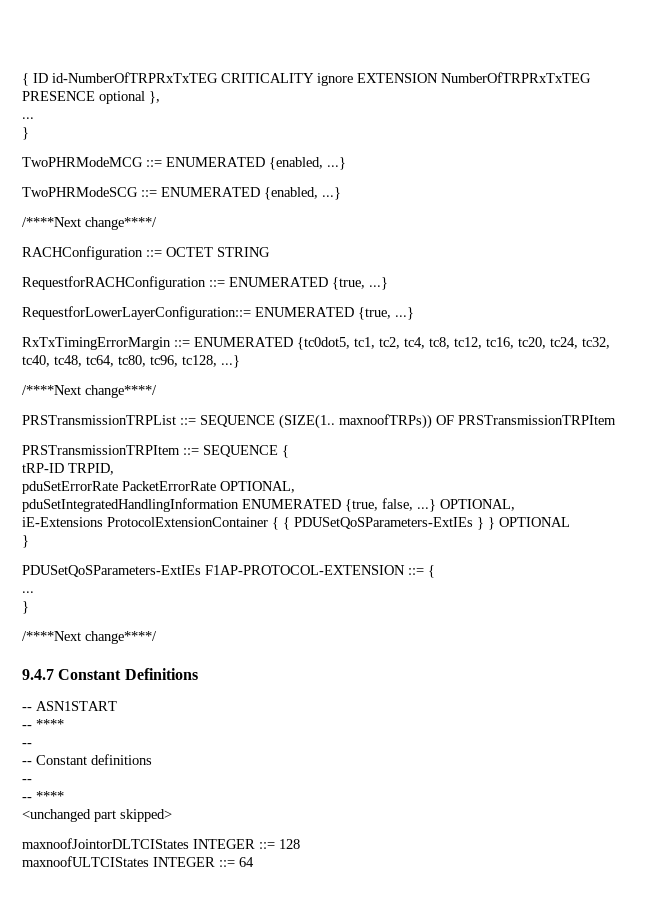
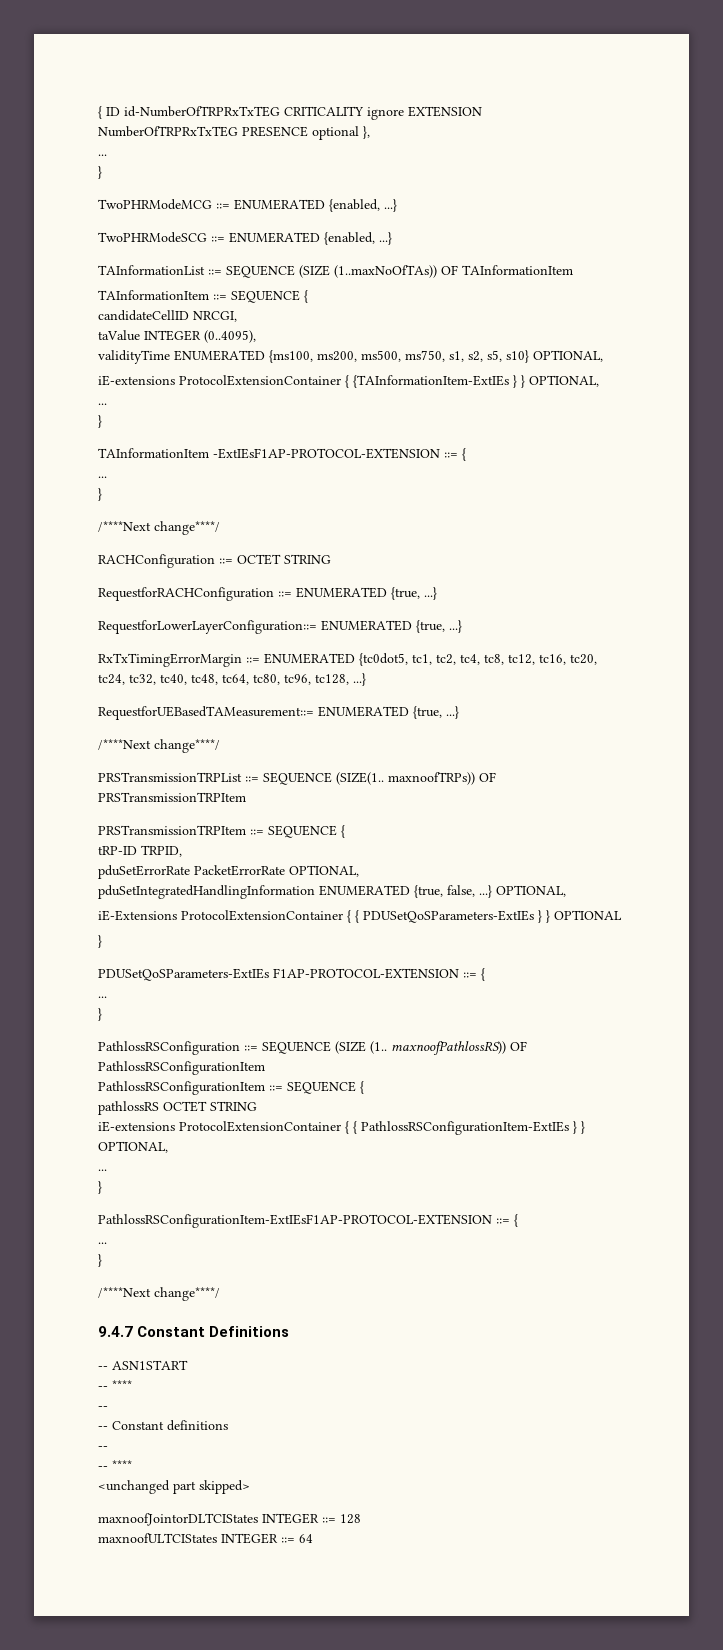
+ TAInformationList ::= SEQUENCE (SIZE (1..maxNoOfTAs)) OF TAInformationItem
+ TAInformationItem ::= SEQUENCE {
+ candidateCellID NRCGI,
+ taValue INTEGER (0..4095),
+ validityTime ENUMERATED {ms100, ms200, ms500, ms750, s1, s2, s5, s10} OPTIONAL,
+ iE-extensions ProtocolExtensionContainer { {TAInformationItem-ExtIEs } } OPTIONAL,
+ ...
+ }
+ TAInformationItem -ExtIEsF1AP-PROTOCOL-EXTENSION ::= {
+ ...
+ }
+ RequestforUEBasedTAMeasurement::= ENUMERATED {true, ...}
+ PathlossRSConfiguration ::= SEQUENCE (SIZE (1.. maxnoofPathlossRS)) OF PathlossRSConfigurationItem
+ PathlossRSConfigurationItem ::= SEQUENCE {
+ pathlossRS OCTET STRING
+ iE-extensions ProtocolExtensionContainer { { PathlossRSConfigurationItem-ExtIEs } } OPTIONAL,
+ ...
+ }
+ PathlossRSConfigurationItem-ExtIEsF1AP-PROTOCOL-EXTENSION ::= {
+ ...
+ }

